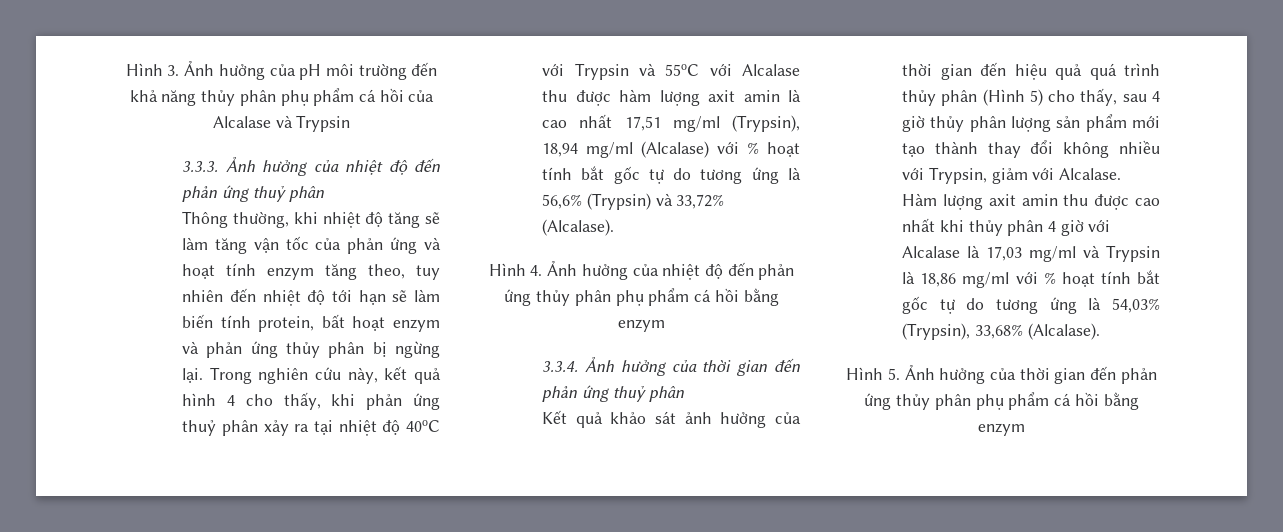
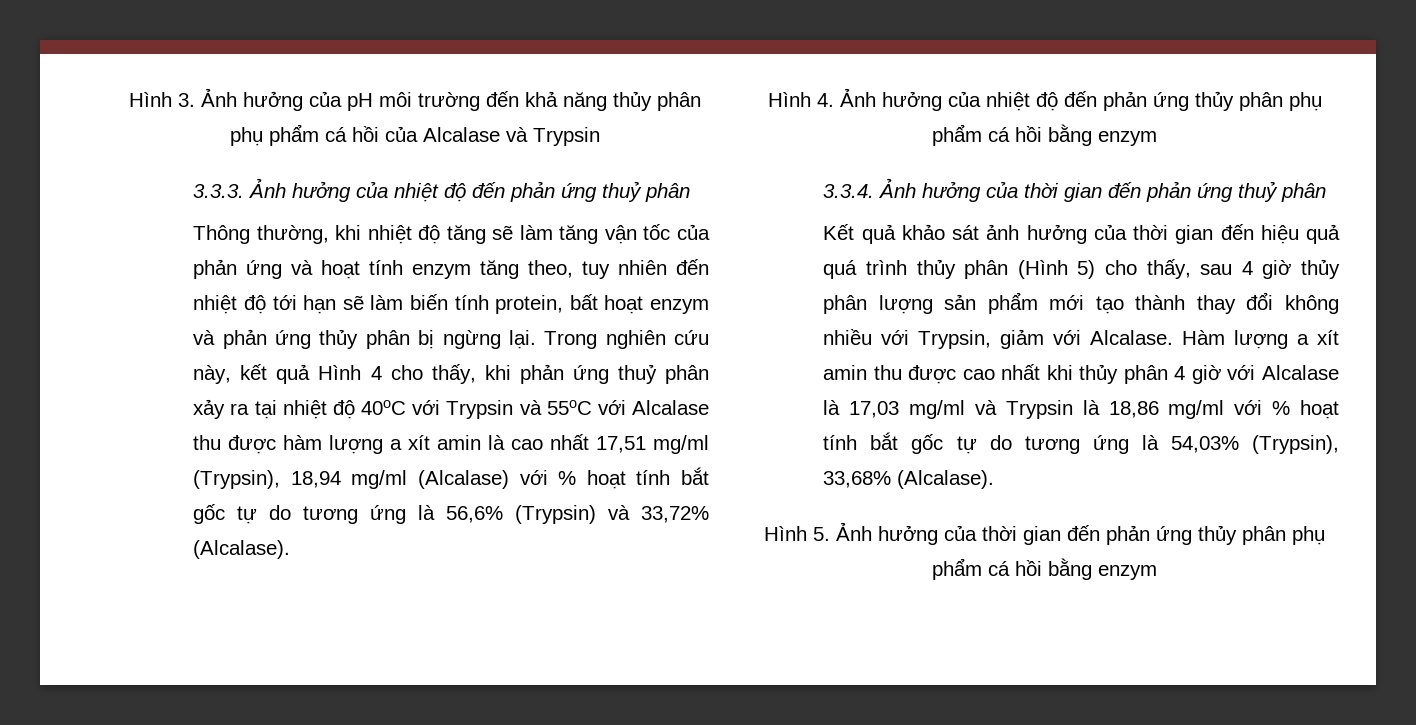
- Trong nghiên cứu này, kết quả hình 4 cho thấy, khi phản ứng thuỷ phân xảy ra tại nhiệt độ 40oC với Trypsin và 55oC với Alcalase thu được hàm lượng axit amin là cao nhất 17,51 mg/ml (Trypsin), 18,94 mg/ml (Alcalase) với % hoạt tính bắt gốc tự do tương ứng là 56,6% (Trypsin) và 33,72% (Alcalase).
+ Trong nghiên cứu này, kết quả Hình 4 cho thấy, khi phản ứng thuỷ phân xảy ra tại nhiệt độ 40oC với Trypsin và 55oC với Alcalase thu được hàm lượng a xít amin là cao nhất 17,51 mg/ml (Trypsin), 18,94 mg/ml (Alcalase) với % hoạt tính bắt gốc tự do tương ứng là 56,6% (Trypsin) và 33,72% (Alcalase).
- Hàm lượng axit amin thu được cao nhất khi thủy phân 4 giờ với Alcalase là 17,03 mg/ml và Trypsin là 18,86 mg/ml với % hoạt tính bắt gốc tự do tương ứng là 54,03% (Trypsin), 33,68% (Alcalase).
+ Hàm lượng a xít amin thu được cao nhất khi thủy phân 4 giờ với Alcalase là 17,03 mg/ml và Trypsin là 18,86 mg/ml với % hoạt tính bắt gốc tự do tương ứng là 54,03% (Trypsin), 33,68% (Alcalase).

